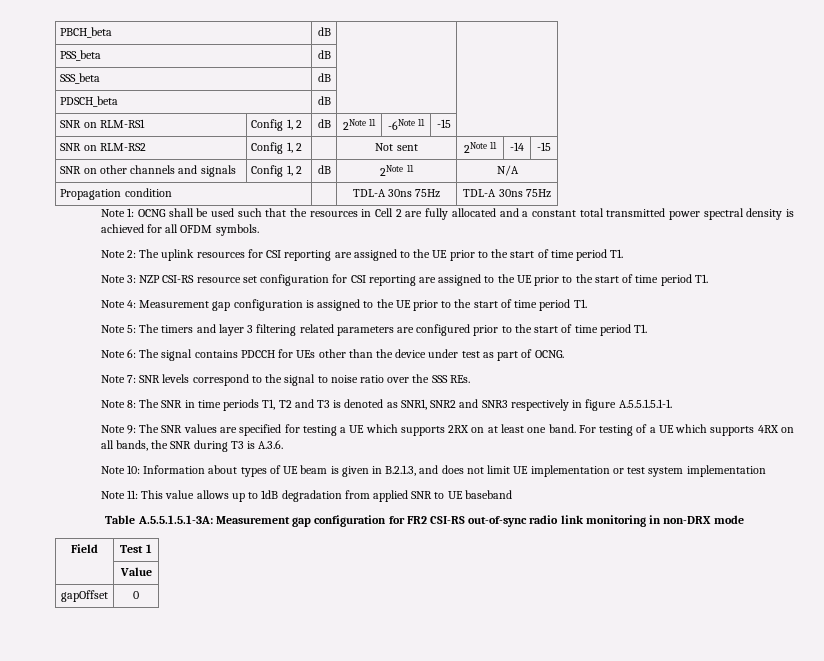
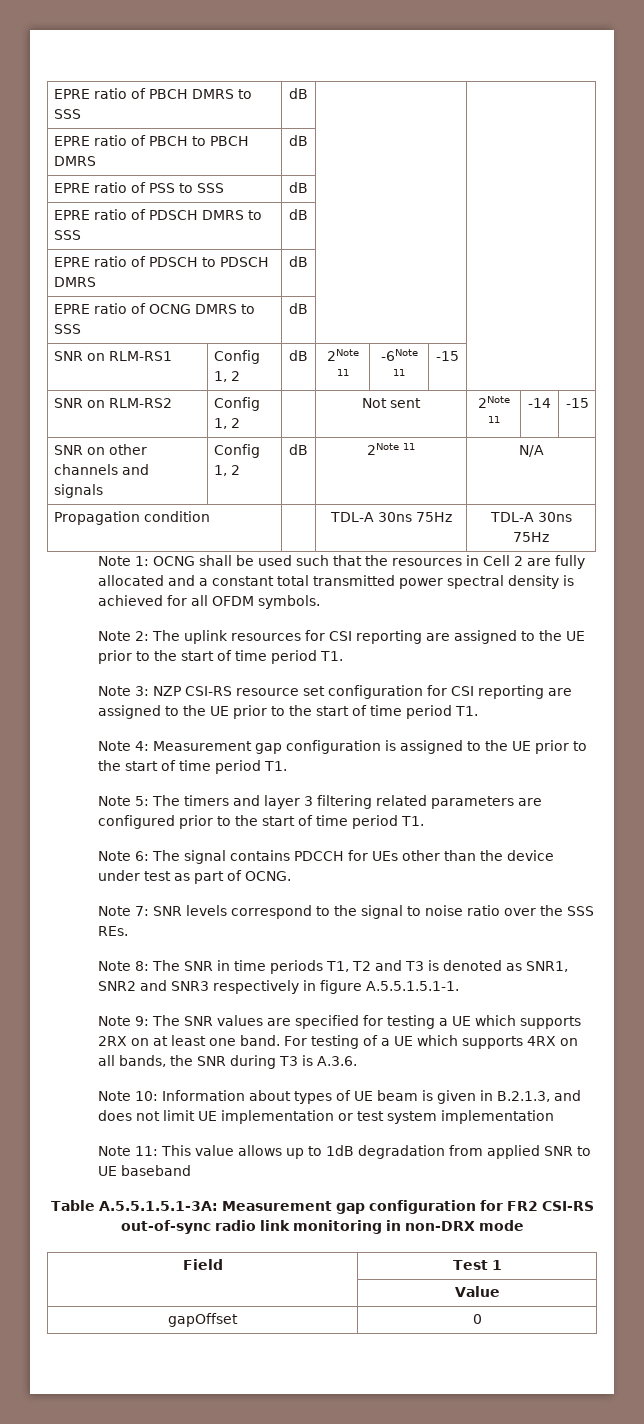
- PBCH_beta | dB | |
- PSS_beta | dB | |
- SSS_beta | dB | |
- PDSCH_beta | dB | |
+ EPRE ratio of PBCH DMRS to SSS | dB | |
+ EPRE ratio of PBCH to PBCH DMRS | dB | |
+ EPRE ratio of PSS to SSS | dB | |
+ EPRE ratio of PDSCH DMRS to SSS | dB | |
+ EPRE ratio of PDSCH to PDSCH DMRS | dB | |
+ EPRE ratio of OCNG DMRS to SSS | dB | |

